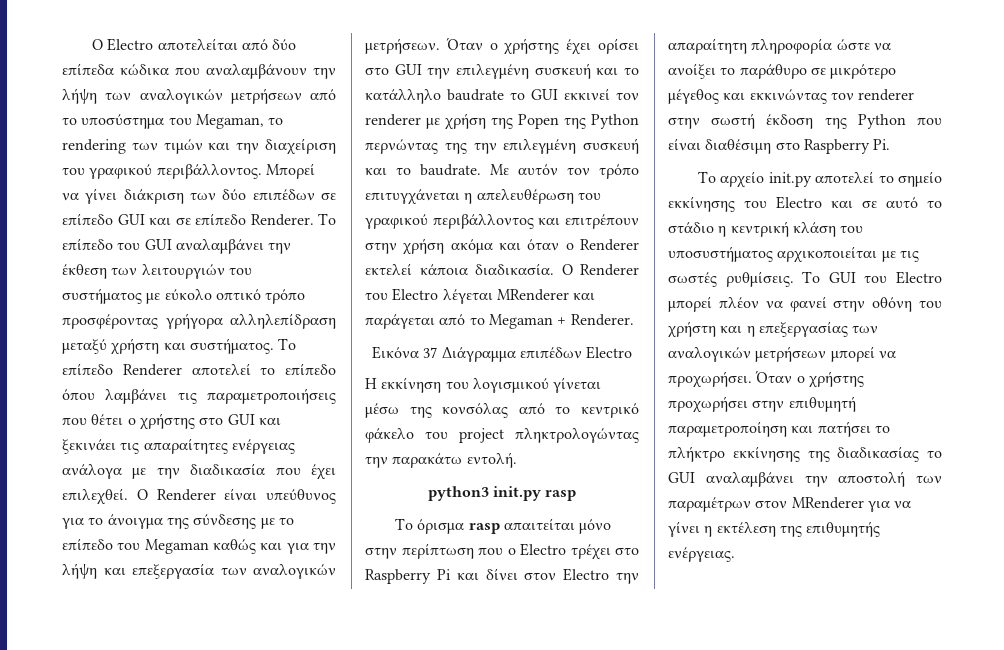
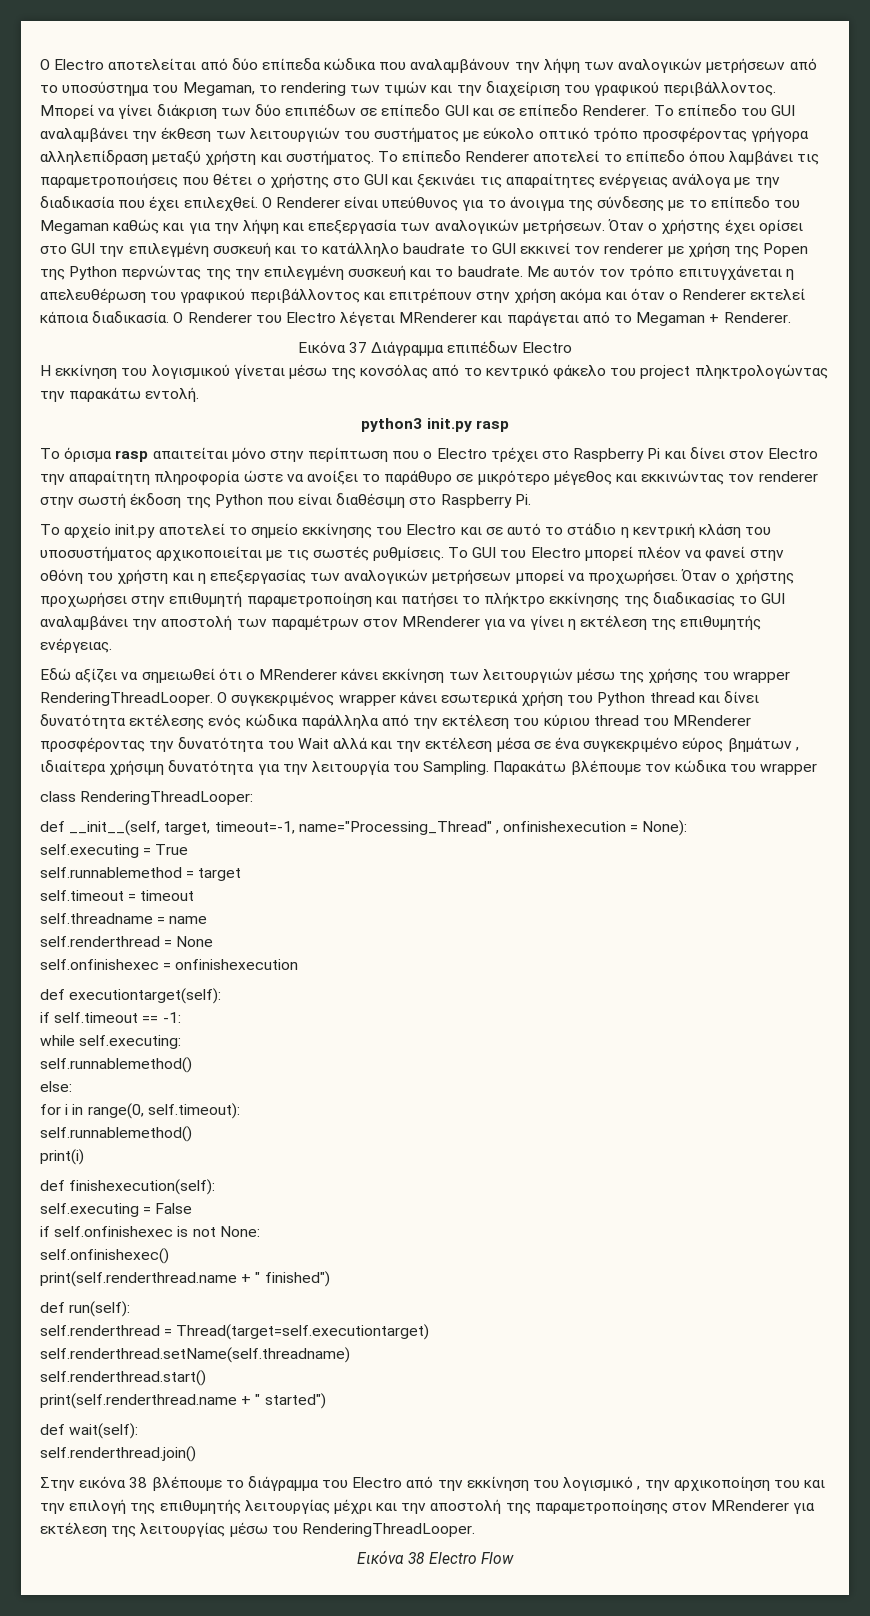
+ Εδώ αξίζει να σημειωθεί ότι ο MRenderer κάνει εκκίνηση των λειτουργιών μέσω της χρήσης του wrapper RenderingThreadLooper. Ο συγκεκριμένος wrapper κάνει εσωτερικά χρήση του Python thread και δίνει δυνατότητα εκτέλεσης ενός κώδικα παράλληλα από την εκτέλεση του κύριου thread του MRenderer προσφέροντας την δυνατότητα του Wait αλλά και την εκτέλεση μέσα σε ένα συγκεκριμένο εύρος βημάτων , ιδιαίτερα χρήσιμη δυνατότητα για την λειτουργία του Sampling. Παρακάτω βλέπουμε τον κώδικα του wrapper
+ class RenderingThreadLooper:
+ def __init__(self, target, timeout=-1, name="Processing_Thread" , onfinishexecution = None):
+ self.executing = True
+ self.runnablemethod = target
+ self.timeout = timeout
+ self.threadname = name
+ self.renderthread = None
+ self.onfinishexec = onfinishexecution
+ def executiontarget(self):
+ if self.timeout == -1:
+ while self.executing:
+ self.runnablemethod()
+ else:
+ for i in range(0, self.timeout):
+ self.runnablemethod()
+ print(i)
+ def finishexecution(self):
+ self.executing = False
+ if self.onfinishexec is not None:
+ self.onfinishexec()
+ print(self.renderthread.name + " finished")
+ def run(self):
+ self.renderthread = Thread(target=self.executiontarget)
+ self.renderthread.setName(self.threadname)
+ self.renderthread.start()
+ print(self.renderthread.name + " started")
+ def wait(self):
+ self.renderthread.join()
+ Στην εικόνα 38 βλέπουμε το διάγραμμα του Electro από την εκκίνηση του λογισμικό , την αρχικοποίηση του και την επιλογή της επιθυμητής λειτουργίας μέχρι και την αποστολή της παραμετροποίησης στον MRenderer για εκτέλεση της λειτουργίας μέσω του RenderingThreadLooper.
+ Εικόνα 38 Electro Flow

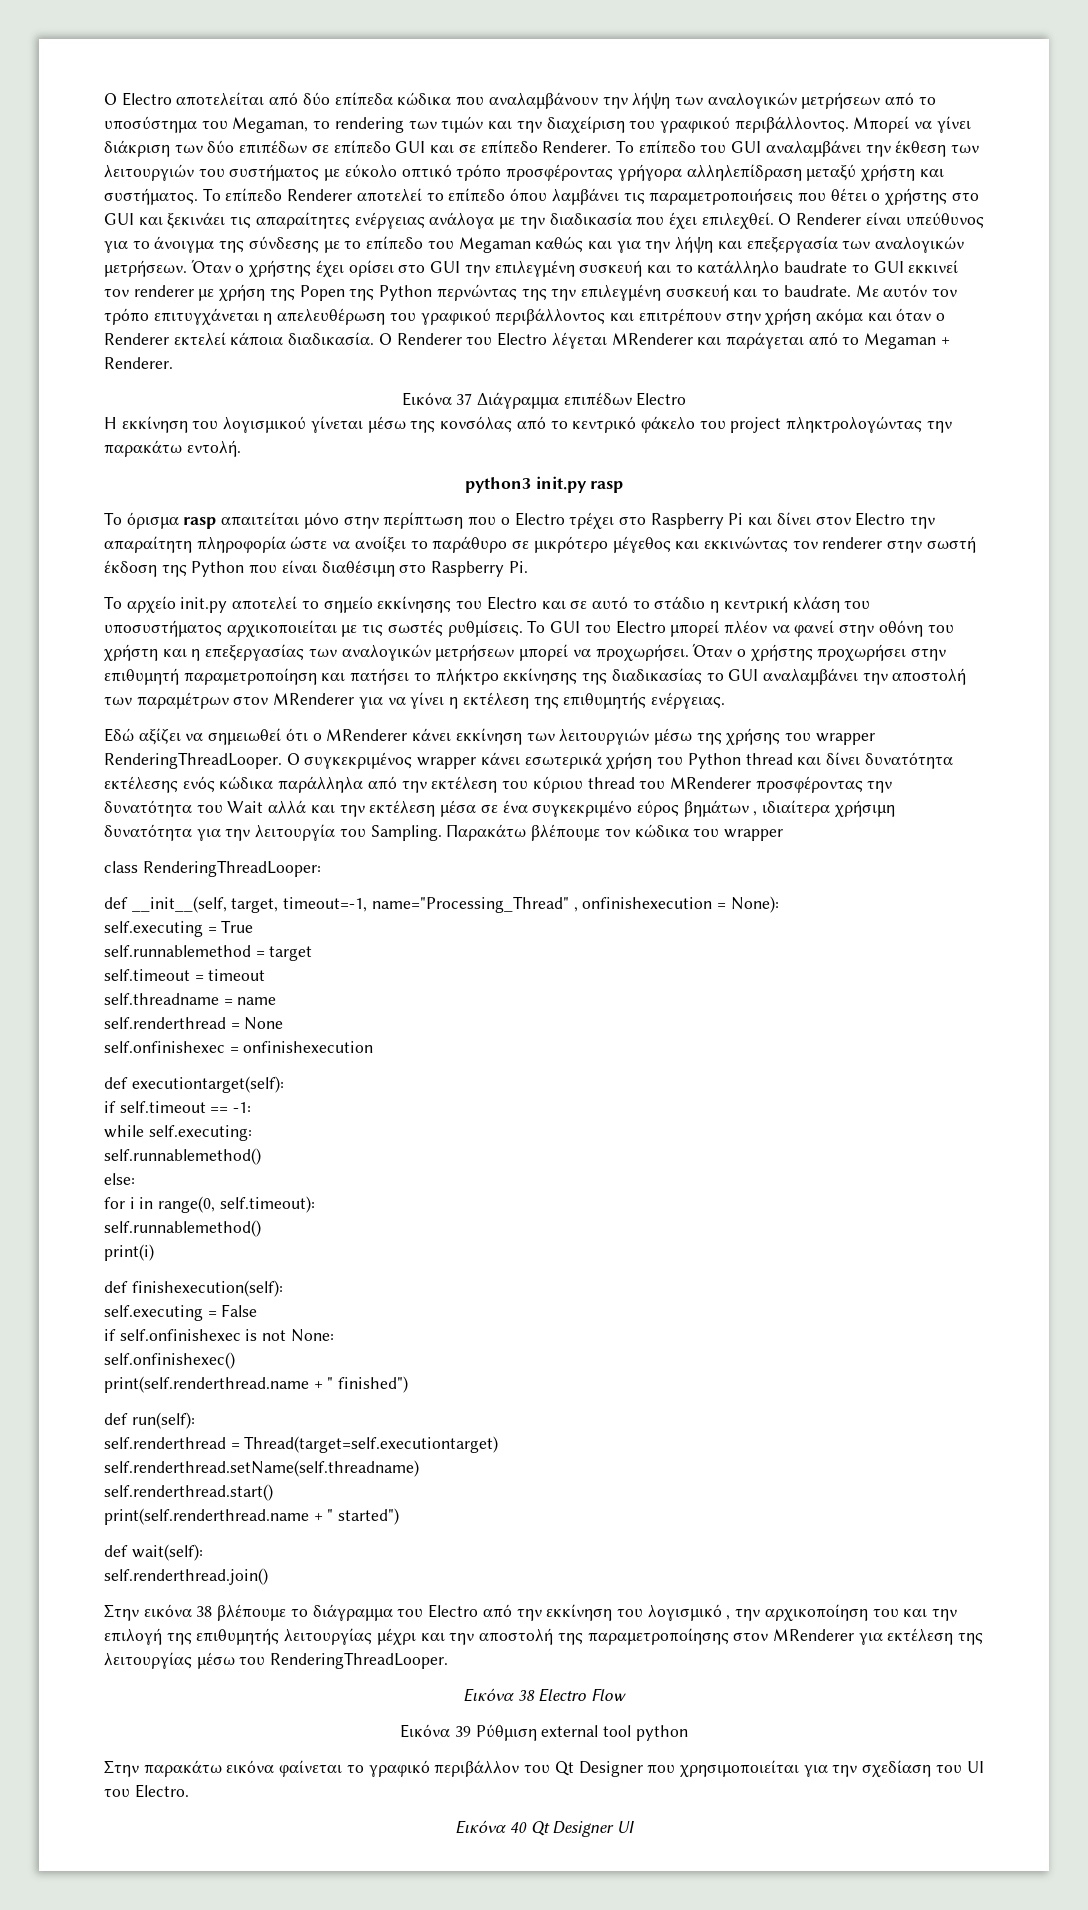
+ Εικόνα 39 Ρύθμιση external tool python
+ Στην παρακάτω εικόνα φαίνεται το γραφικό περιβάλλον του Qt Designer που χρησιμοποιείται για την σχεδίαση του UI του Electro.
+ Εικόνα 40 Qt Designer UI

